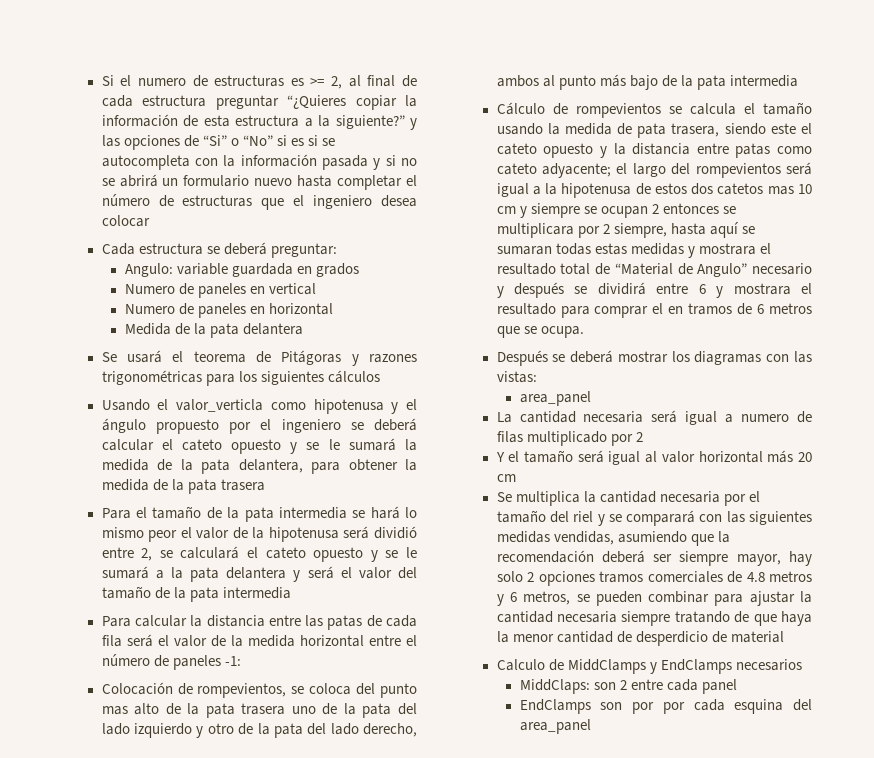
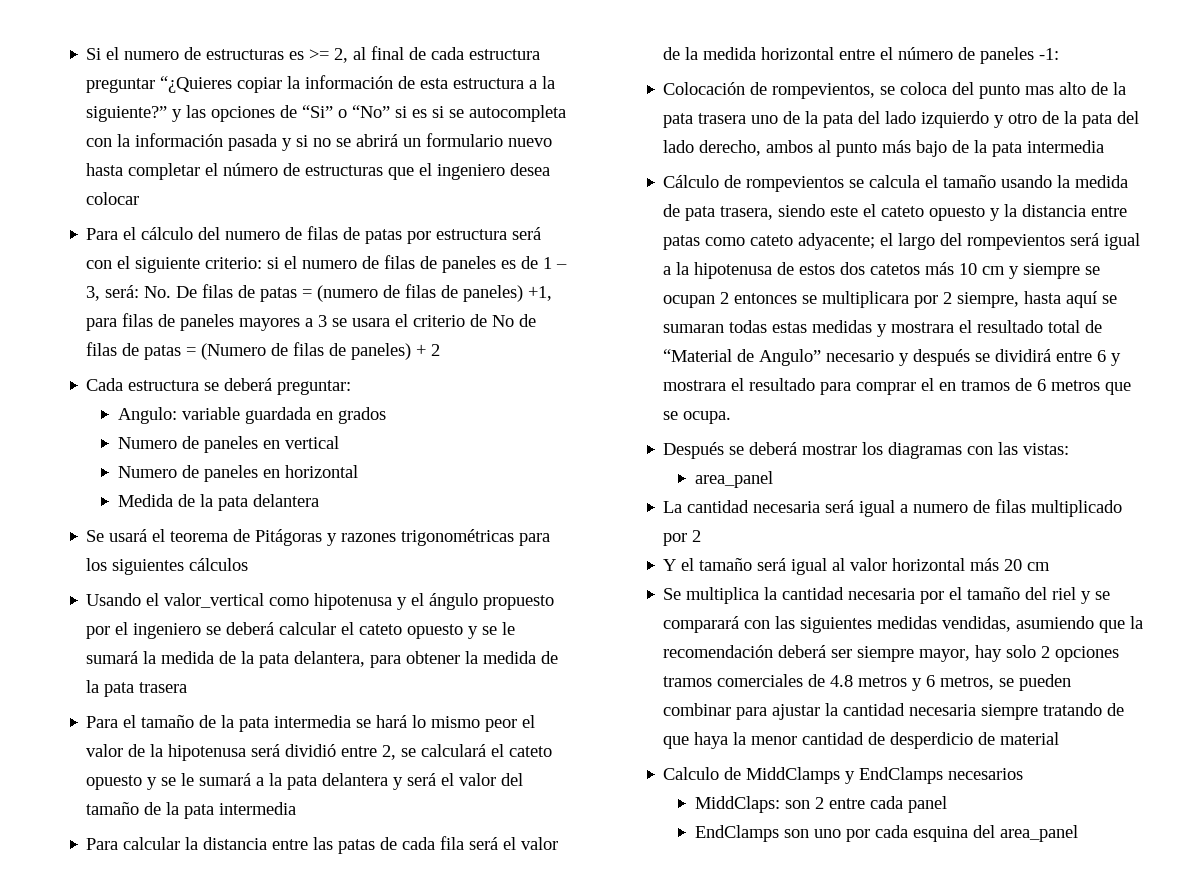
+ Para el cálculo del numero de filas de patas por estructura será con el siguiente criterio: si el numero de filas de paneles es de 1 – 3, será: No. De filas de patas = (numero de filas de paneles) +1, para filas de paneles mayores a 3 se usara el criterio de No de filas de patas = (Numero de filas de paneles) + 2
- Usando el valor_verticla como hipotenusa y el ángulo propuesto por el ingeniero se deberá calcular el cateto opuesto y se le sumará la medida de la pata delantera, para obtener la medida de la pata trasera
+ Usando el valor_vertical como hipotenusa y el ángulo propuesto por el ingeniero se deberá calcular el cateto opuesto y se le sumará la medida de la pata delantera, para obtener la medida de la pata trasera
- el largo del rompevientos será igual a la hipotenusa de estos dos catetos mas 10 cm y siempre se ocupan 2 entonces se multiplicara por 2 siempre, hasta aquí se sumaran todas estas medidas y mostrara el resultado total de “Material de Angulo” necesario y después se dividirá entre 6 y mostrara el resultado para comprar el en tramos de 6 metros que se ocupa.
+ el largo del rompevientos será igual a la hipotenusa de estos dos catetos más 10 cm y siempre se ocupan 2 entonces se multiplicara por 2 siempre, hasta aquí se sumaran todas estas medidas y mostrara el resultado total de “Material de Angulo” necesario y después se dividirá entre 6 y mostrara el resultado para comprar el en tramos de 6 metros que se ocupa.
- EndClamps son por por cada esquina del area_panel
+ EndClamps son uno por cada esquina del area_panel

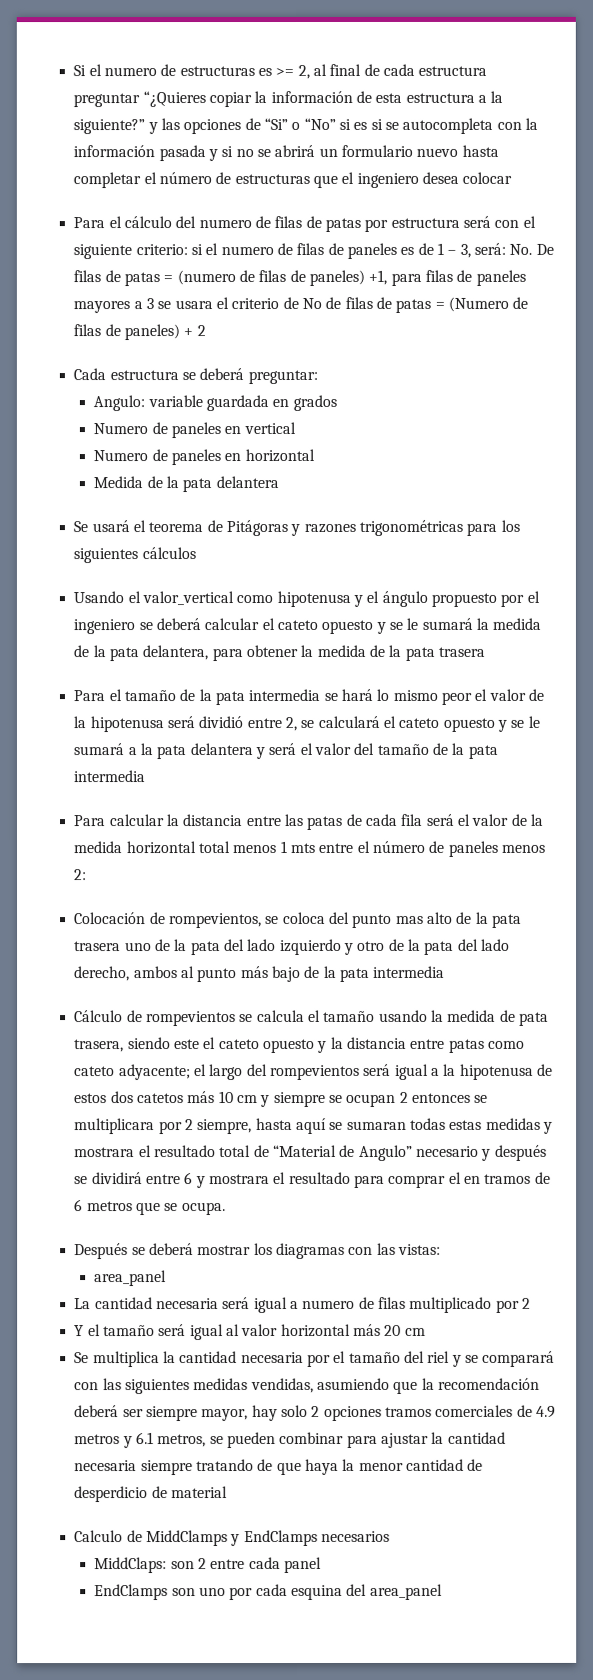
- Para calcular la distancia entre las patas de cada fila será el valor de la medida horizontal entre el número de paneles -1:
+ Para calcular la distancia entre las patas de cada fila será el valor de la medida horizontal total menos 1 mts entre el número de paneles menos 2:
- Se multiplica la cantidad necesaria por el tamaño del riel y se comparará con las siguientes medidas vendidas, asumiendo que la recomendación deberá ser siempre mayor, hay solo 2 opciones tramos comerciales de 4.8 metros y 6 metros, se pueden combinar para ajustar la cantidad necesaria siempre tratando de que haya la menor cantidad de desperdicio de material
+ Se multiplica la cantidad necesaria por el tamaño del riel y se comparará con las siguientes medidas vendidas, asumiendo que la recomendación deberá ser siempre mayor, hay solo 2 opciones tramos comerciales de 4.9 metros y 6.1 metros, se pueden combinar para ajustar la cantidad necesaria siempre tratando de que haya la menor cantidad de desperdicio de material

